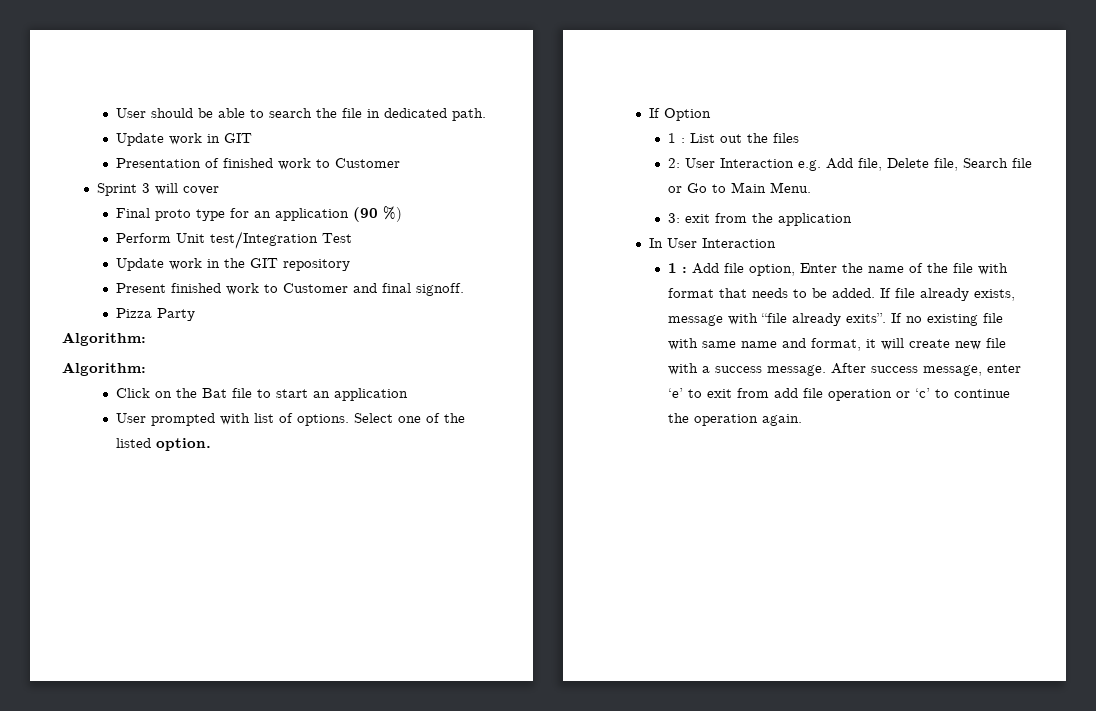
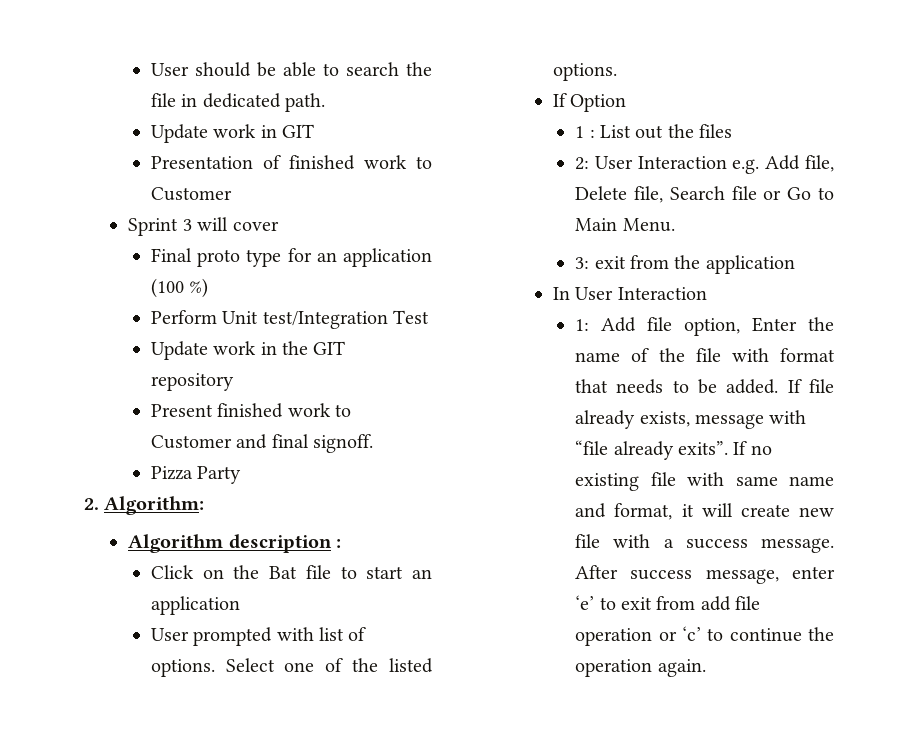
- Final proto type for an application (90 %)
+ Final proto type for an application (100 %)
  Pizza Party
- Algorithm:
- Algorithm:
+ 2. Algorithm:
+ Algorithm description :
- Select one of the listed option.
+ Select one of the listed options.
- 1 : Add file option, Enter the name of the file with format that needs to be added.
+ 1: Add file option, Enter the name of the file with format that needs to be added.

